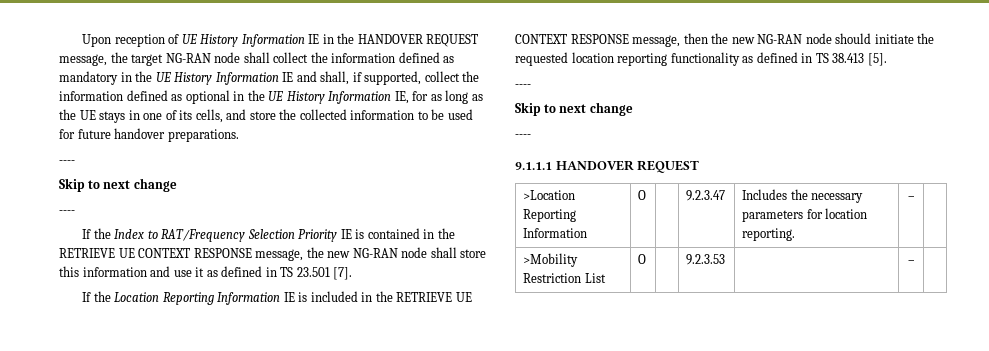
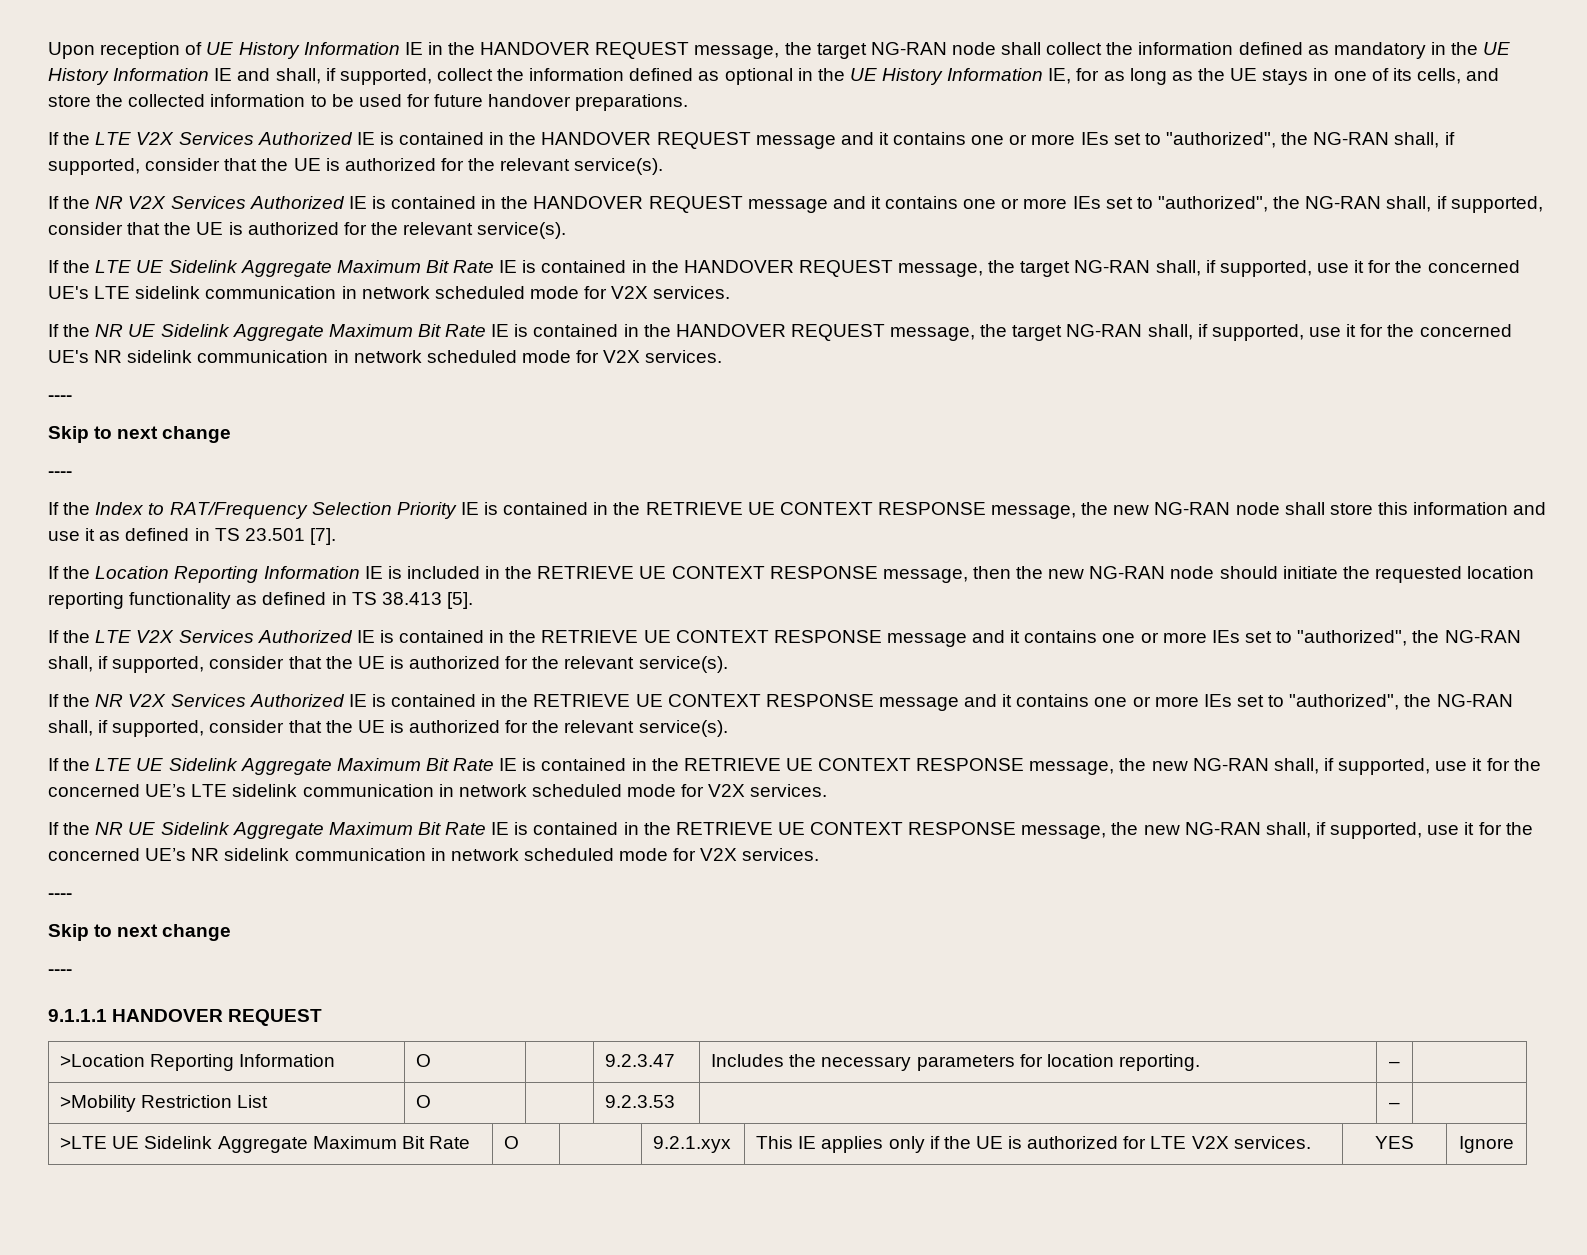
+ If the LTE V2X Services Authorized IE is contained in the HANDOVER REQUEST message and it contains one or more IEs set to "authorized", the NG-RAN shall, if supported, consider that the UE is authorized for the relevant service(s).
+ If the NR V2X Services Authorized IE is contained in the HANDOVER REQUEST message and it contains one or more IEs set to "authorized", the NG-RAN shall, if supported, consider that the UE is authorized for the relevant service(s).
+ If the LTE UE Sidelink Aggregate Maximum Bit Rate IE is contained in the HANDOVER REQUEST message, the target NG-RAN shall, if supported, use it for the concerned UE's LTE sidelink communication in network scheduled mode for V2X services.
+ If the NR UE Sidelink Aggregate Maximum Bit Rate IE is contained in the HANDOVER REQUEST message, the target NG-RAN shall, if supported, use it for the concerned UE's NR sidelink communication in network scheduled mode for V2X services.
+ If the LTE V2X Services Authorized IE is contained in the RETRIEVE UE CONTEXT RESPONSE message and it contains one or more IEs set to "authorized", the NG-RAN shall, if supported, consider that the UE is authorized for the relevant service(s).
+ If the NR V2X Services Authorized IE is contained in the RETRIEVE UE CONTEXT RESPONSE message and it contains one or more IEs set to "authorized", the NG-RAN shall, if supported, consider that the UE is authorized for the relevant service(s).
+ If the LTE UE Sidelink Aggregate Maximum Bit Rate IE is contained in the RETRIEVE UE CONTEXT RESPONSE message, the new NG-RAN shall, if supported, use it for the concerned UE’s LTE sidelink communication in network scheduled mode for V2X services.
+ If the NR UE Sidelink Aggregate Maximum Bit Rate IE is contained in the RETRIEVE UE CONTEXT RESPONSE message, the new NG-RAN shall, if supported, use it for the concerned UE’s NR sidelink communication in network scheduled mode for V2X services.
+ >LTE UE Sidelink Aggregate Maximum Bit Rate | O | | 9.2.1.xyx | This IE applies only if the UE is authorized for LTE V2X services. | YES | Ignore

